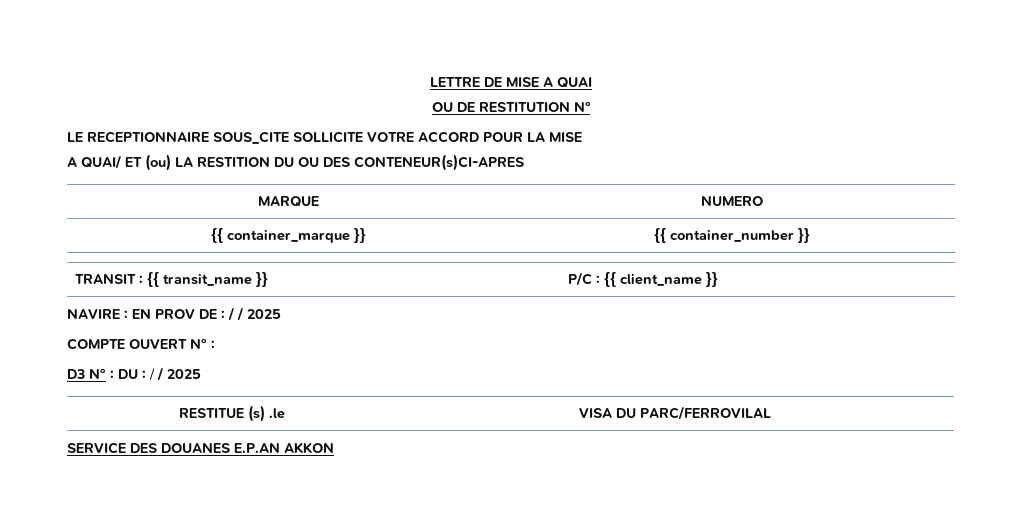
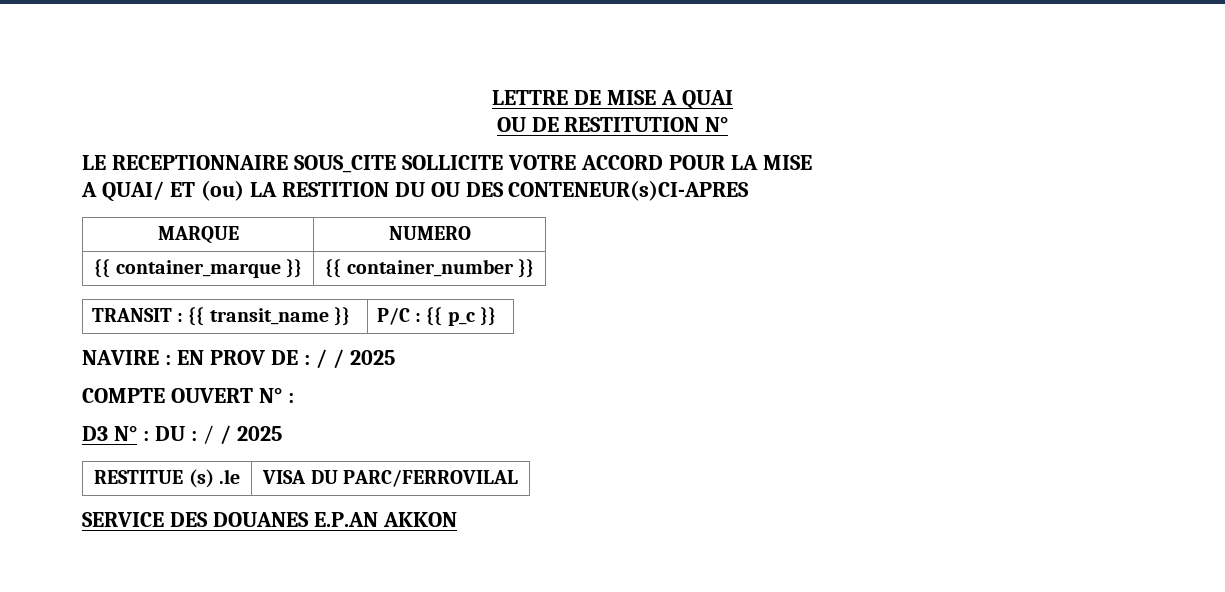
- TRANSIT : {{ transit_name }} | P/C : {{ client_name }}
+ TRANSIT : {{ transit_name }} | P/C : {{ p_c }}

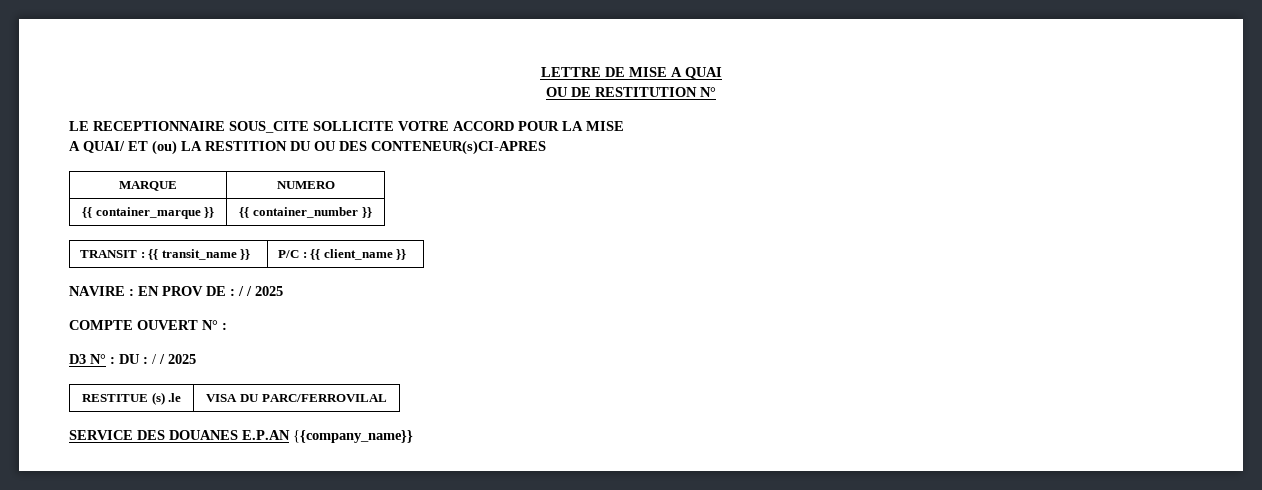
- TRANSIT : {{ transit_name }} | P/C : {{ p_c }}
+ TRANSIT : {{ transit_name }} | P/C : {{ client_name }}
- SERVICE DES DOUANES E.P.AN AKKON
+ SERVICE DES DOUANES E.P.AN {{company_name}}

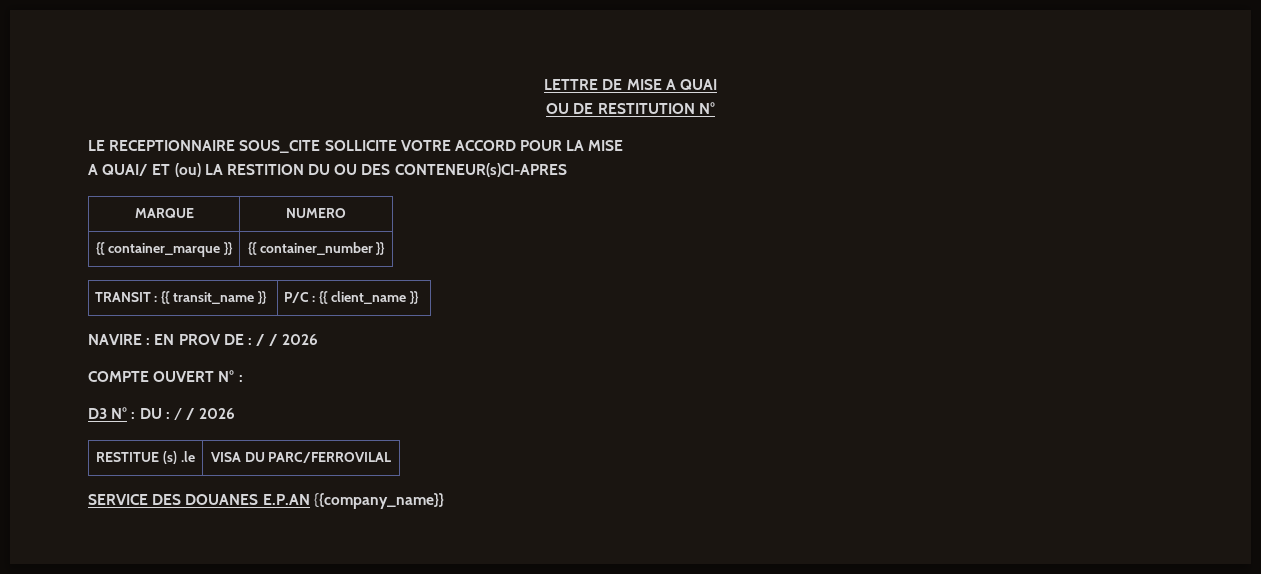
- NAVIRE : EN PROV DE : / / 2025
+ NAVIRE : EN PROV DE : / / 2026
- D3 N° : DU : / / 2025
+ D3 N° : DU : / / 2026

